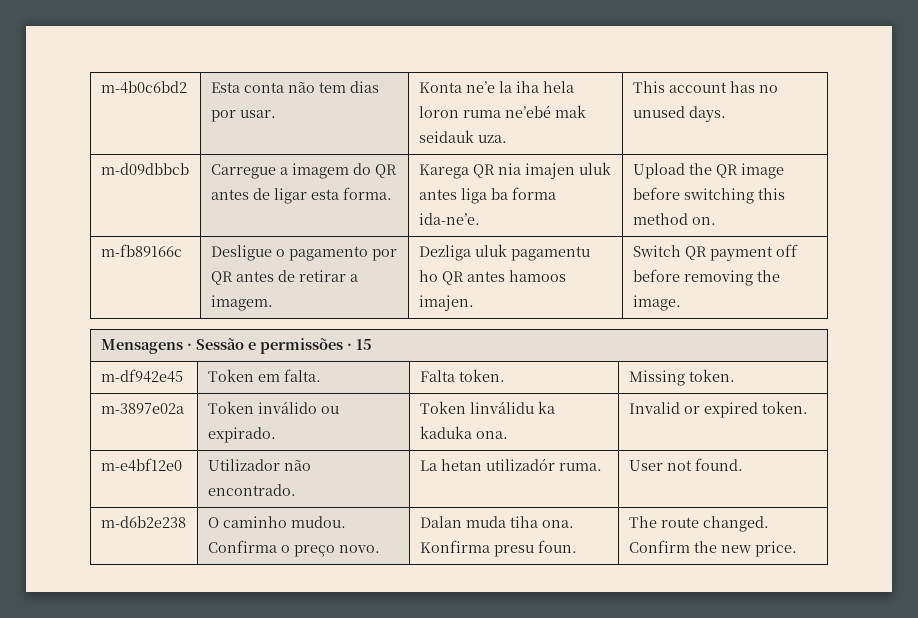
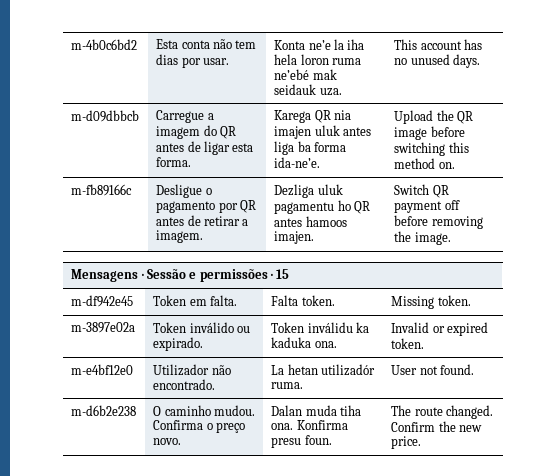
- m-3897e02a | Token inválido ou expirado. | Token linválidu ka kaduka ona. | Invalid or expired token.
+ m-3897e02a | Token inválido ou expirado. | Token inválidu ka kaduka ona. | Invalid or expired token.

